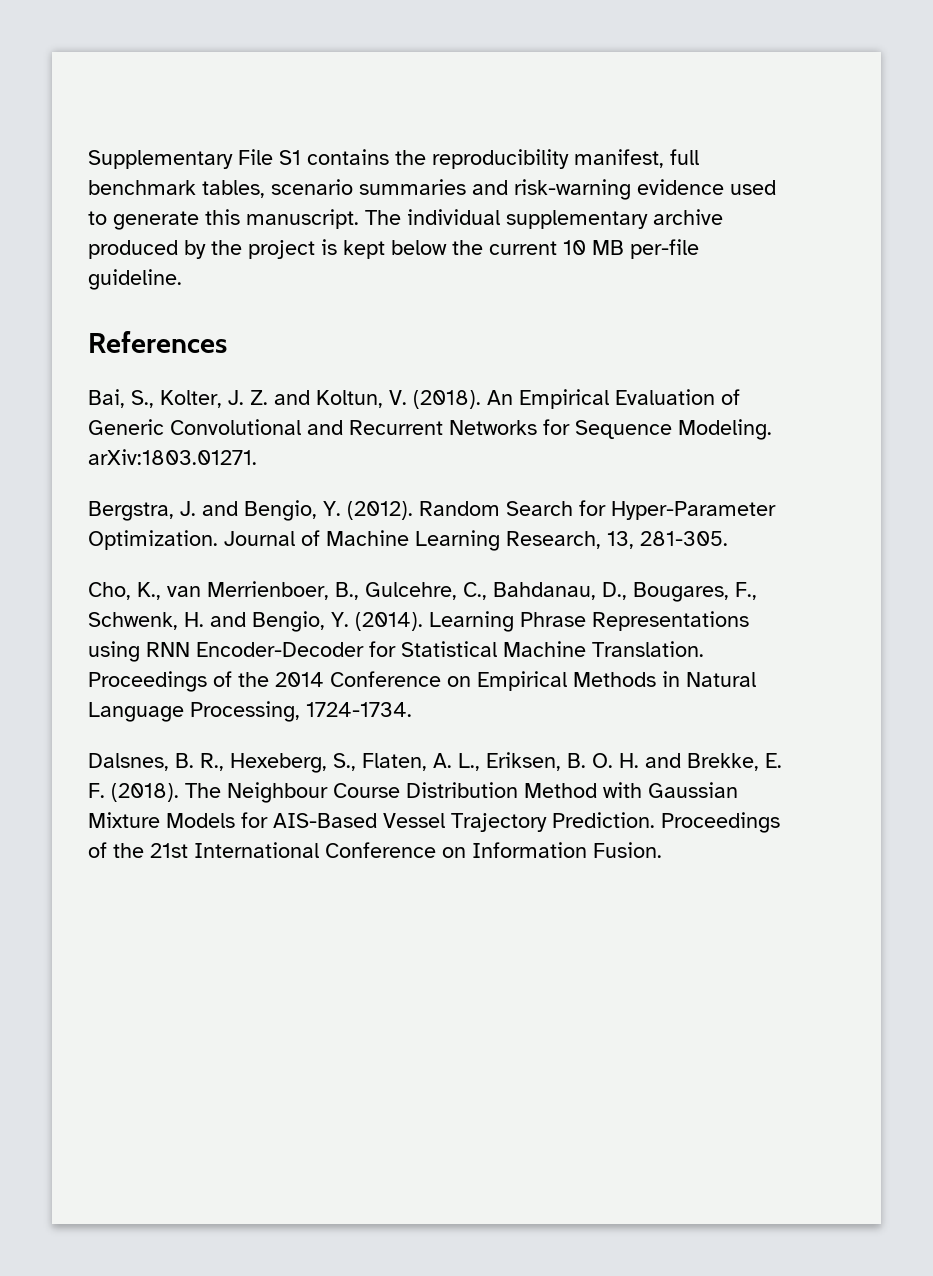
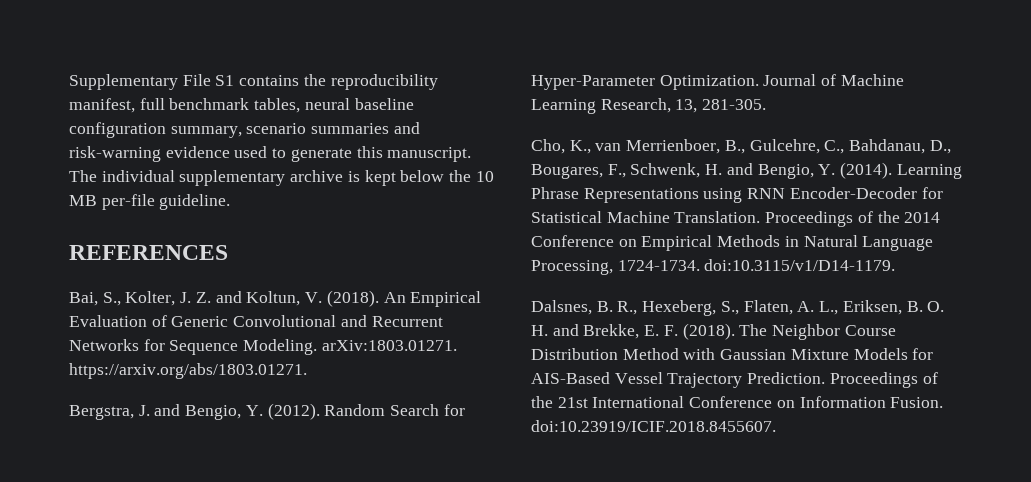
- Supplementary File S1 contains the reproducibility manifest, full benchmark tables, scenario summaries and risk-warning evidence used to generate this manuscript.
+ Supplementary File S1 contains the reproducibility manifest, full benchmark tables, neural baseline configuration summary, scenario summaries and risk-warning evidence used to generate this manuscript.
- The individual supplementary archive produced by the project is kept below the current 10 MB per-file guideline.
+ The individual supplementary archive is kept below the 10 MB per-file guideline.
- References
+ REFERENCES
- An Empirical Evaluation of Generic Convolutional and Recurrent Networks for Sequence Modeling. arXiv:1803.01271.
+ An Empirical Evaluation of Generic Convolutional and Recurrent Networks for Sequence Modeling. arXiv:1803.01271. https://arxiv.org/abs/1803.01271.
- Proceedings of the 2014 Conference on Empirical Methods in Natural Language Processing, 1724-1734.
+ Proceedings of the 2014 Conference on Empirical Methods in Natural Language Processing, 1724-1734. doi:10.3115/v1/D14-1179.
- The Neighbour Course Distribution Method with Gaussian Mixture Models for AIS-Based Vessel Trajectory Prediction.
+ The Neighbor Course Distribution Method with Gaussian Mixture Models for AIS-Based Vessel Trajectory Prediction.
- Proceedings of the 21st International Conference on Information Fusion.
+ Proceedings of the 21st International Conference on Information Fusion. doi:10.23919/ICIF.2018.8455607.

